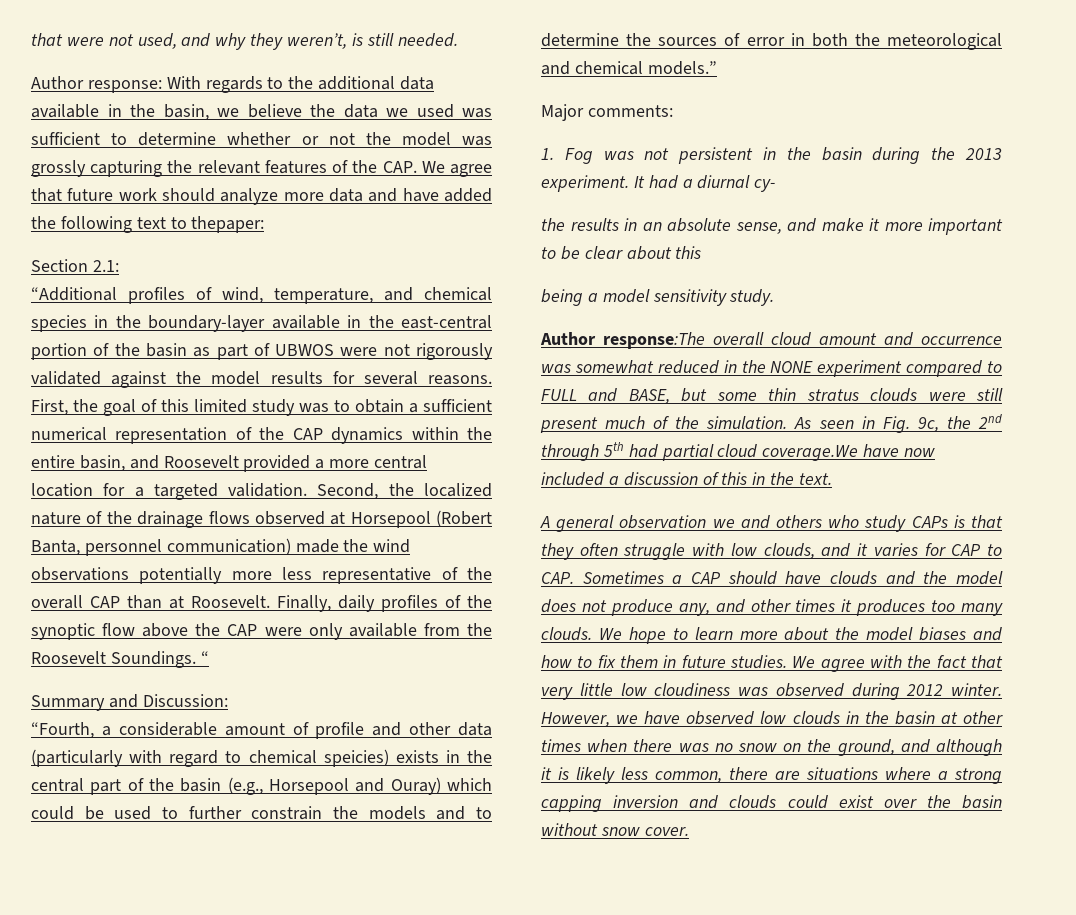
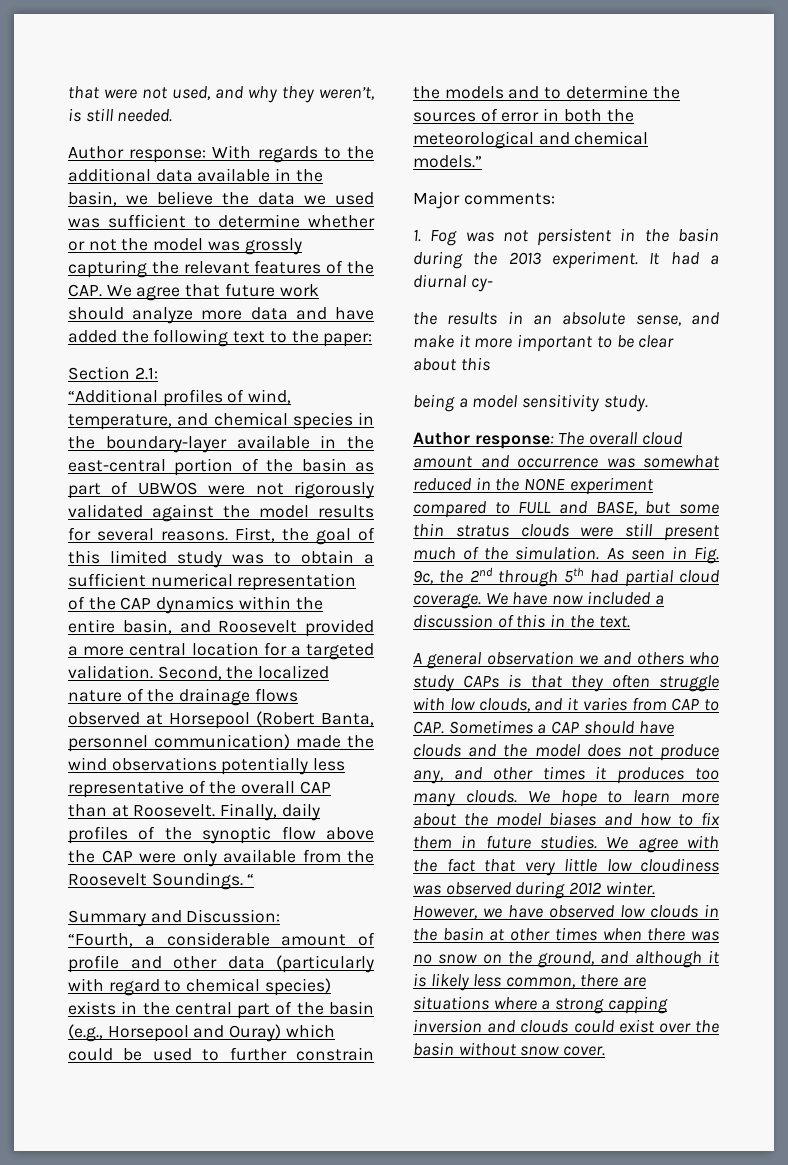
- Author response: With regards to the additional data available in the basin, we believe the data we used was sufficient to determine whether or not the model was grossly capturing the relevant features of the CAP. We agree that future work should analyze more data and have added the following text to thepaper:
+ Author response: With regards to the additional data available in the basin, we believe the data we used was sufficient to determine whether or not the model was grossly capturing the relevant features of the CAP. We agree that future work should analyze more data and have added the following text to the paper:
- Second, the localized nature of the drainage flows observed at Horsepool (Robert Banta, personnel communication) made the wind observations potentially more less representative of the overall CAP than at Roosevelt.
+ Second, the localized nature of the drainage flows observed at Horsepool (Robert Banta, personnel communication) made the wind observations potentially less representative of the overall CAP than at Roosevelt.
- “Fourth, a considerable amount of profile and other data (particularly with regard to chemical speicies) exists in the central part of the basin (e.g., Horsepool and Ouray) which could be used to further constrain the models and to determine the sources of error in both the meteorological and chemical models.”
+ “Fourth, a considerable amount of profile and other data (particularly with regard to chemical species) exists in the central part of the basin (e.g., Horsepool and Ouray) which could be used to further constrain the models and to determine the sources of error in both the meteorological and chemical models.”
- Author response:The overall cloud amount and occurrence was somewhat reduced in the NONE experiment compared to FULL and BASE, but some thin stratus clouds were still present much of the simulation.
+ Author response: The overall cloud amount and occurrence was somewhat reduced in the NONE experiment compared to FULL and BASE, but some thin stratus clouds were still present much of the simulation.
- As seen in Fig. 9c, the 2nd through 5th had partial cloud coverage.We have now included a discussion of this in the text.
+ As seen in Fig. 9c, the 2nd through 5th had partial cloud coverage. We have now included a discussion of this in the text.
- A general observation we and others who study CAPs is that they often struggle with low clouds, and it varies for CAP to CAP. Sometimes a CAP should have clouds and the model does not produce any, and other times it produces too many clouds.
+ A general observation we and others who study CAPs is that they often struggle with low clouds, and it varies from CAP to CAP. Sometimes a CAP should have clouds and the model does not produce any, and other times it produces too many clouds.

